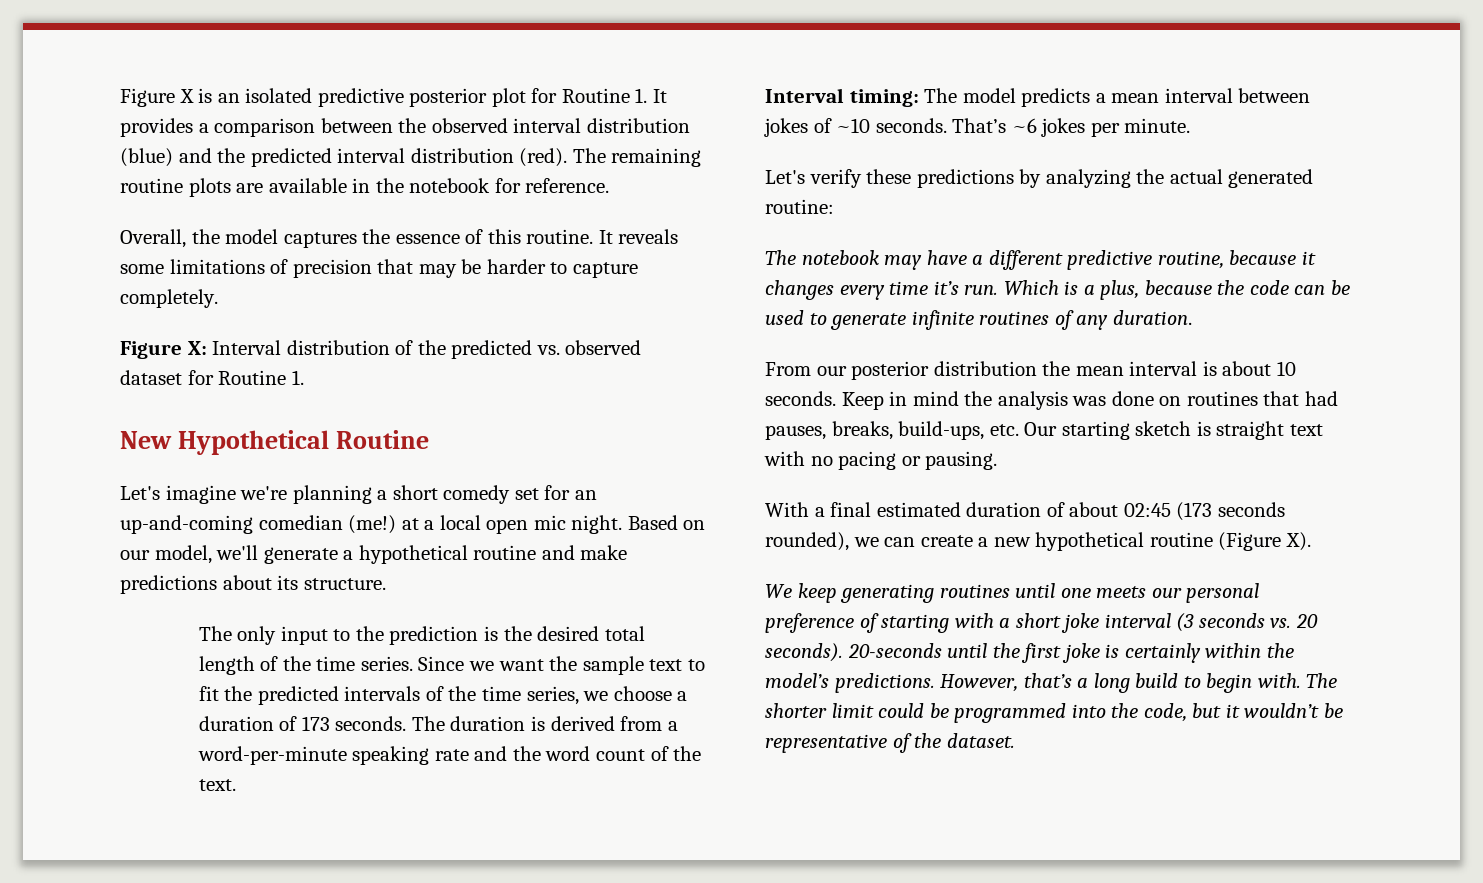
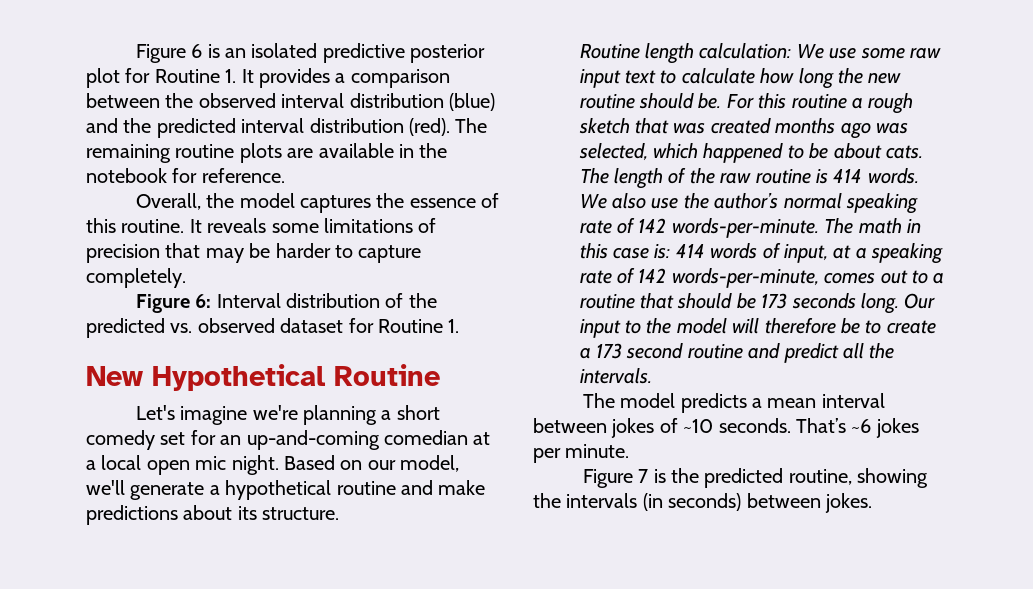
- Figure X is an isolated predictive posterior plot for Routine 1. It provides a comparison between the observed interval distribution (blue) and the predicted interval distribution (red).
+ Figure 6 is an isolated predictive posterior plot for Routine 1. It provides a comparison between the observed interval distribution (blue) and the predicted interval distribution (red).
- Figure X: Interval distribution of the predicted vs. observed dataset for Routine 1.
+ Figure 6: Interval distribution of the predicted vs. observed dataset for Routine 1.
- Let's imagine we're planning a short comedy set for an up-and-coming comedian (me!) at a local open mic night.
+ Let's imagine we're planning a short comedy set for an up-and-coming comedian at a local open mic night.
- The only input to the prediction is the desired total length of the time series. Since we want the sample text to fit the predicted intervals of the time series, we choose a duration of 173 seconds. The duration is derived from a word-per-minute speaking rate and the word count of the text.
- Interval timing: The model predicts a mean interval between jokes of ~10 seconds.
+ Routine length calculation: We use some raw input text to calculate how long the new routine should be. For this routine a rough sketch that was created months ago was selected, which happened to be about cats. The length of the raw routine is 414 words. We also use the author’s normal speaking rate of 142 words-per-minute. The math in this case is: 414 words of input, at a speaking rate of 142 words-per-minute, comes out to a routine that should be 173 seconds long. Our input to the model will therefore be to create a 173 second routine and predict all the intervals.
+ The model predicts a mean interval between jokes of ~10 seconds.
- Let's verify these predictions by analyzing the actual generated routine:
- The notebook may have a different predictive routine, because it changes every time it’s run. Which is a plus, because the code can be used to generate infinite routines of any duration.
- From our posterior distribution the mean interval is about 10 seconds. Keep in mind the analysis was done on routines that had pauses, breaks, build-ups, etc. Our starting sketch is straight text with no pacing or pausing.
- With a final estimated duration of about 02:45 (173 seconds rounded), we can create a new hypothetical routine (Figure X).
- We keep generating routines until one meets our personal preference of starting with a short joke interval (3 seconds vs. 20 seconds). 20-seconds until the first joke is certainly within the model’s predictions. However, that’s a long build to begin with. The shorter limit could be programmed into the code, but it wouldn’t be representative of the dataset.
+ Figure 7 is the predicted routine, showing the intervals (in seconds) between jokes.

